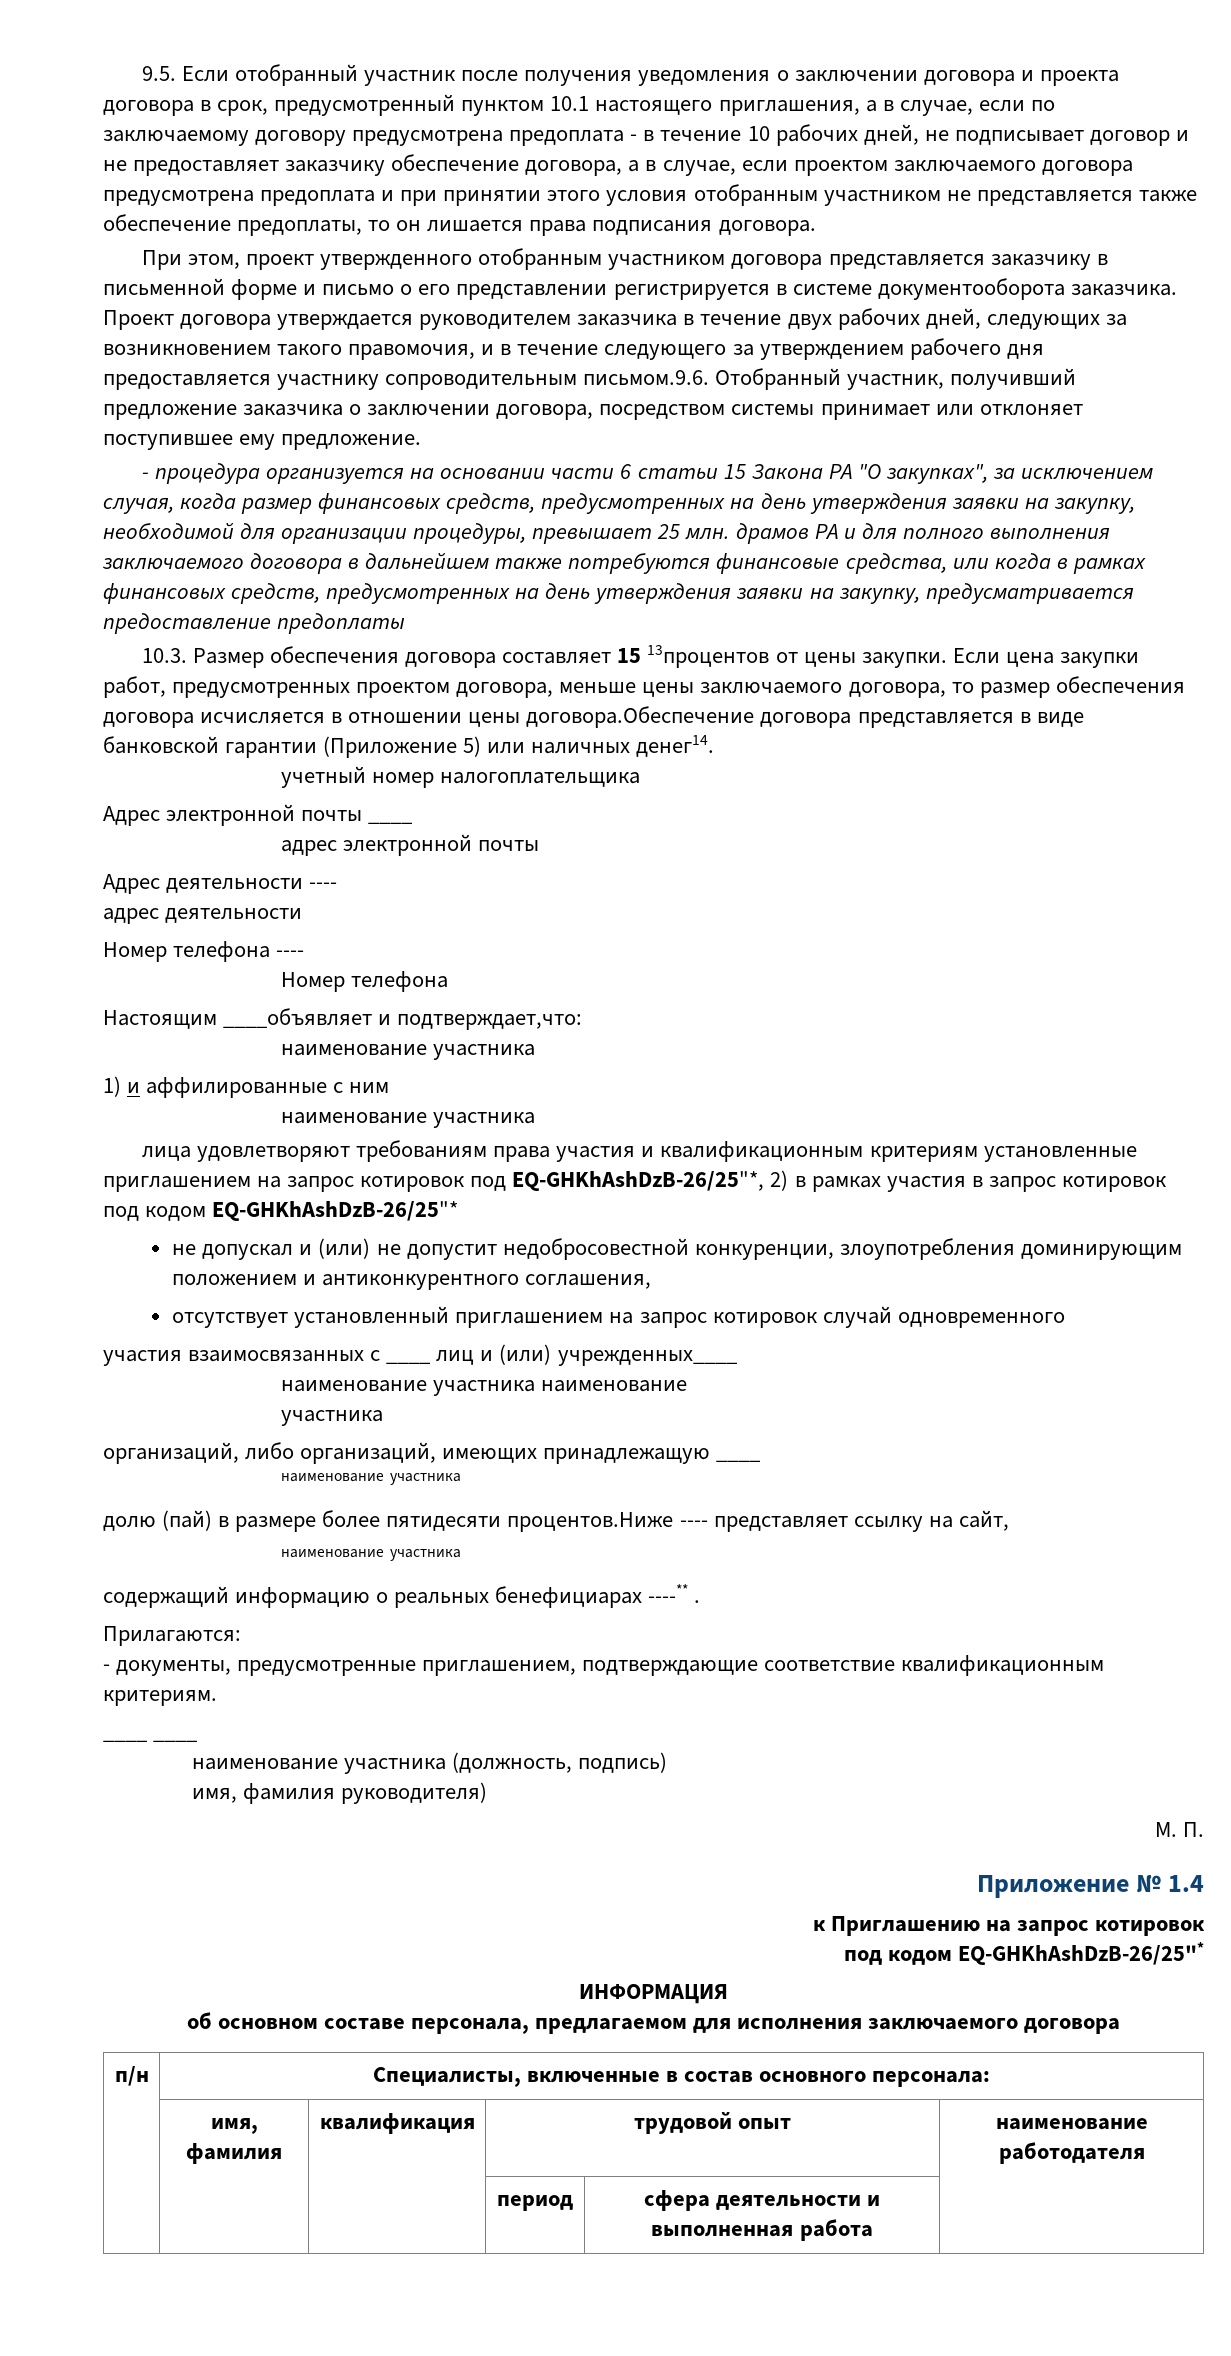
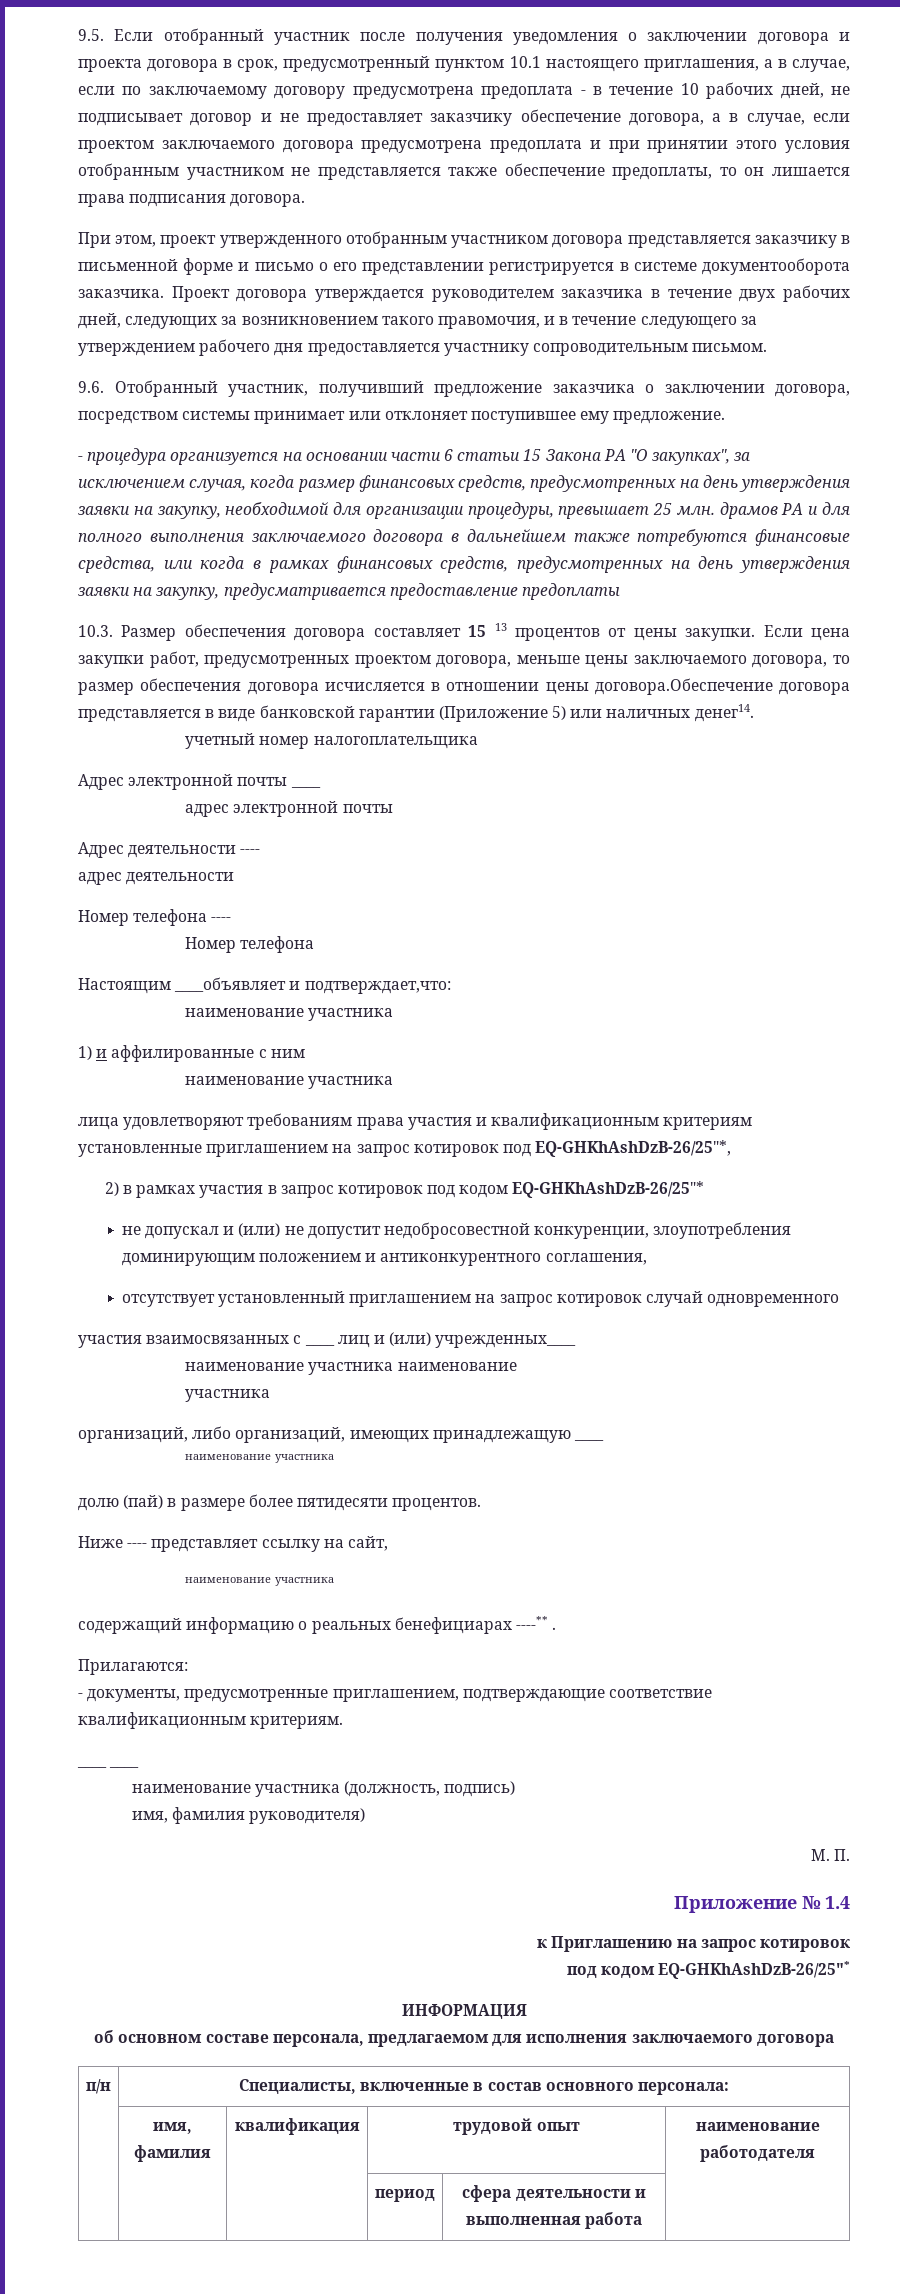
- Проект договора утверждается руководителем заказчика в течение двух рабочих дней, следующих за возникновением такого правомочия, и в течение следующего за утверждением рабочего дня предоставляется участнику сопроводительным письмом.9.6. Отобранный участник, получивший предложение заказчика о заключении договора, посредством системы принимает или отклоняет поступившее ему предложение.
+ Проект договора утверждается руководителем заказчика в течение двух рабочих дней, следующих за возникновением такого правомочия, и в течение следующего за утверждением рабочего дня предоставляется участнику сопроводительным письмом.
+ 9.6. Отобранный участник, получивший предложение заказчика о заключении договора, посредством системы принимает или отклоняет поступившее ему предложение.
- 10.3. Размер обеспечения договора составляет 15 13процентов от цены закупки.
+ 10.3. Размер обеспечения договора составляет 15 13 процентов от цены закупки.
- лица удовлетворяют требованиям права участия и квалификационным критериям установленные приглашением на запрос котировок под EQ-GHKhAshDzB-26/25"*, 2) в рамках участия в запрос котировок под кодом EQ-GHKhAshDzB-26/25"*
+ лица удовлетворяют требованиям права участия и квалификационным критериям установленные приглашением на запрос котировок под EQ-GHKhAshDzB-26/25"*,
+ 2) в рамках участия в запрос котировок под кодом EQ-GHKhAshDzB-26/25"*
- долю (пай) в размере более пятидесяти процентов.Ниже ---- представляет ссылку на сайт,
+ долю (пай) в размере более пятидесяти процентов.
+ Ниже ---- представляет ссылку на сайт,

